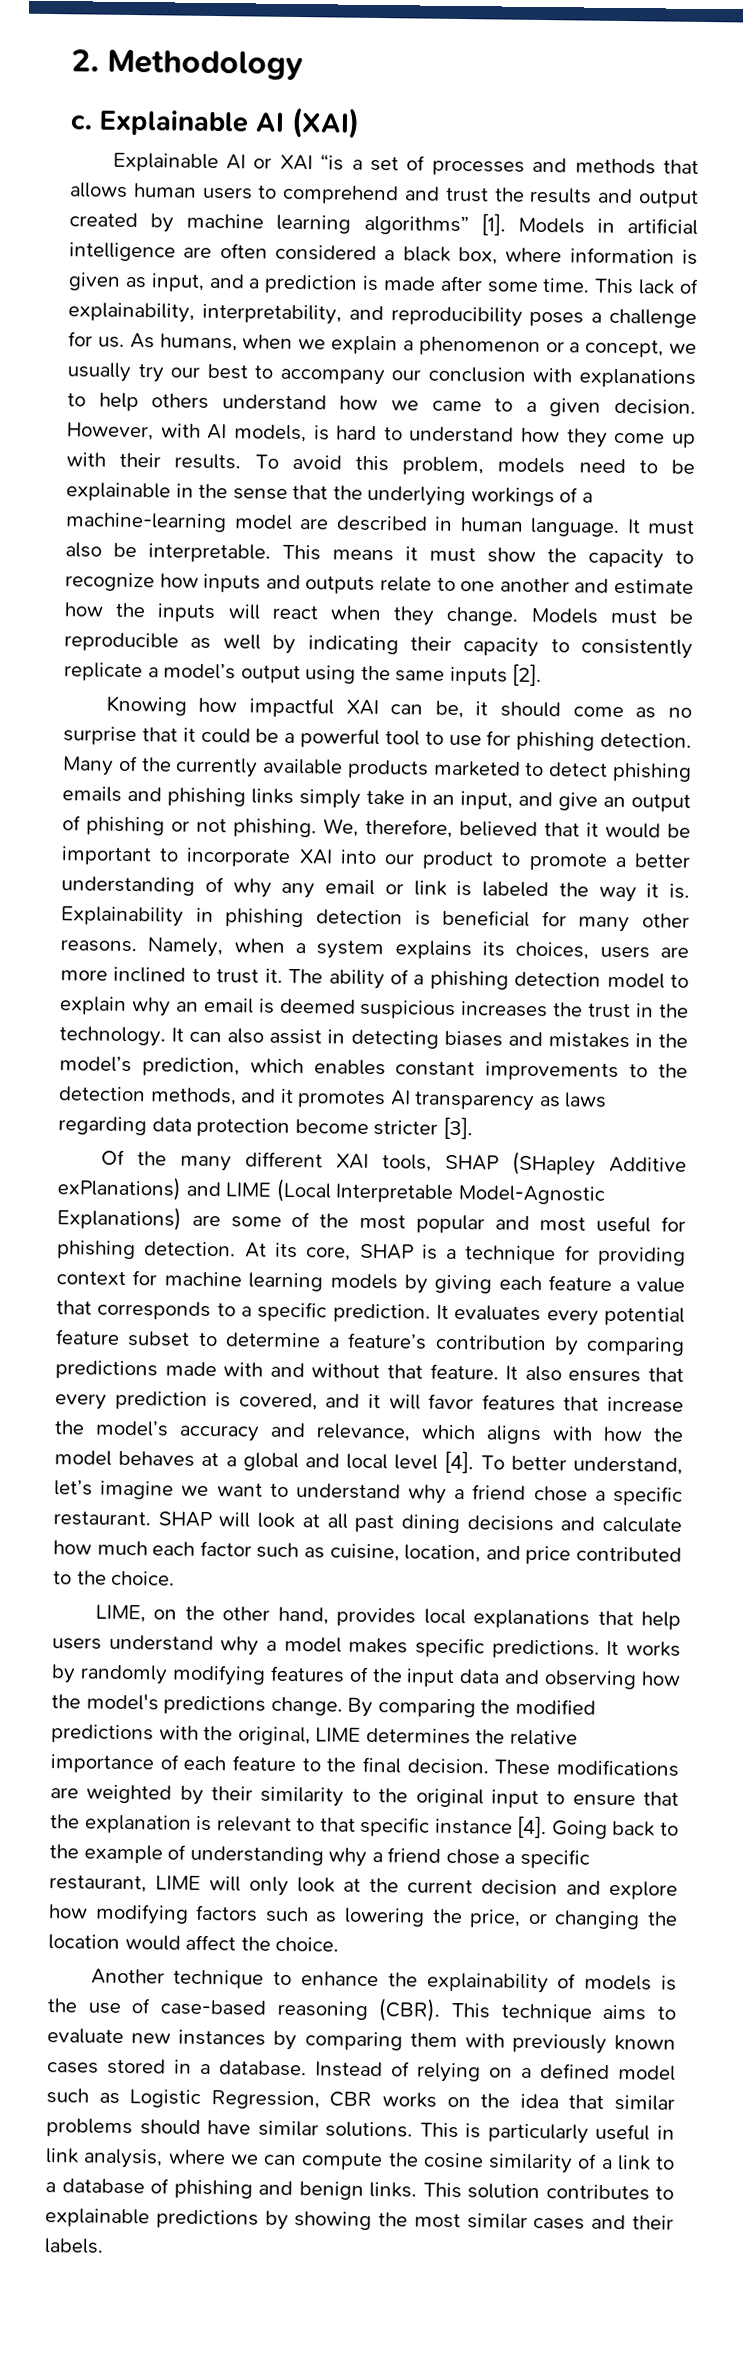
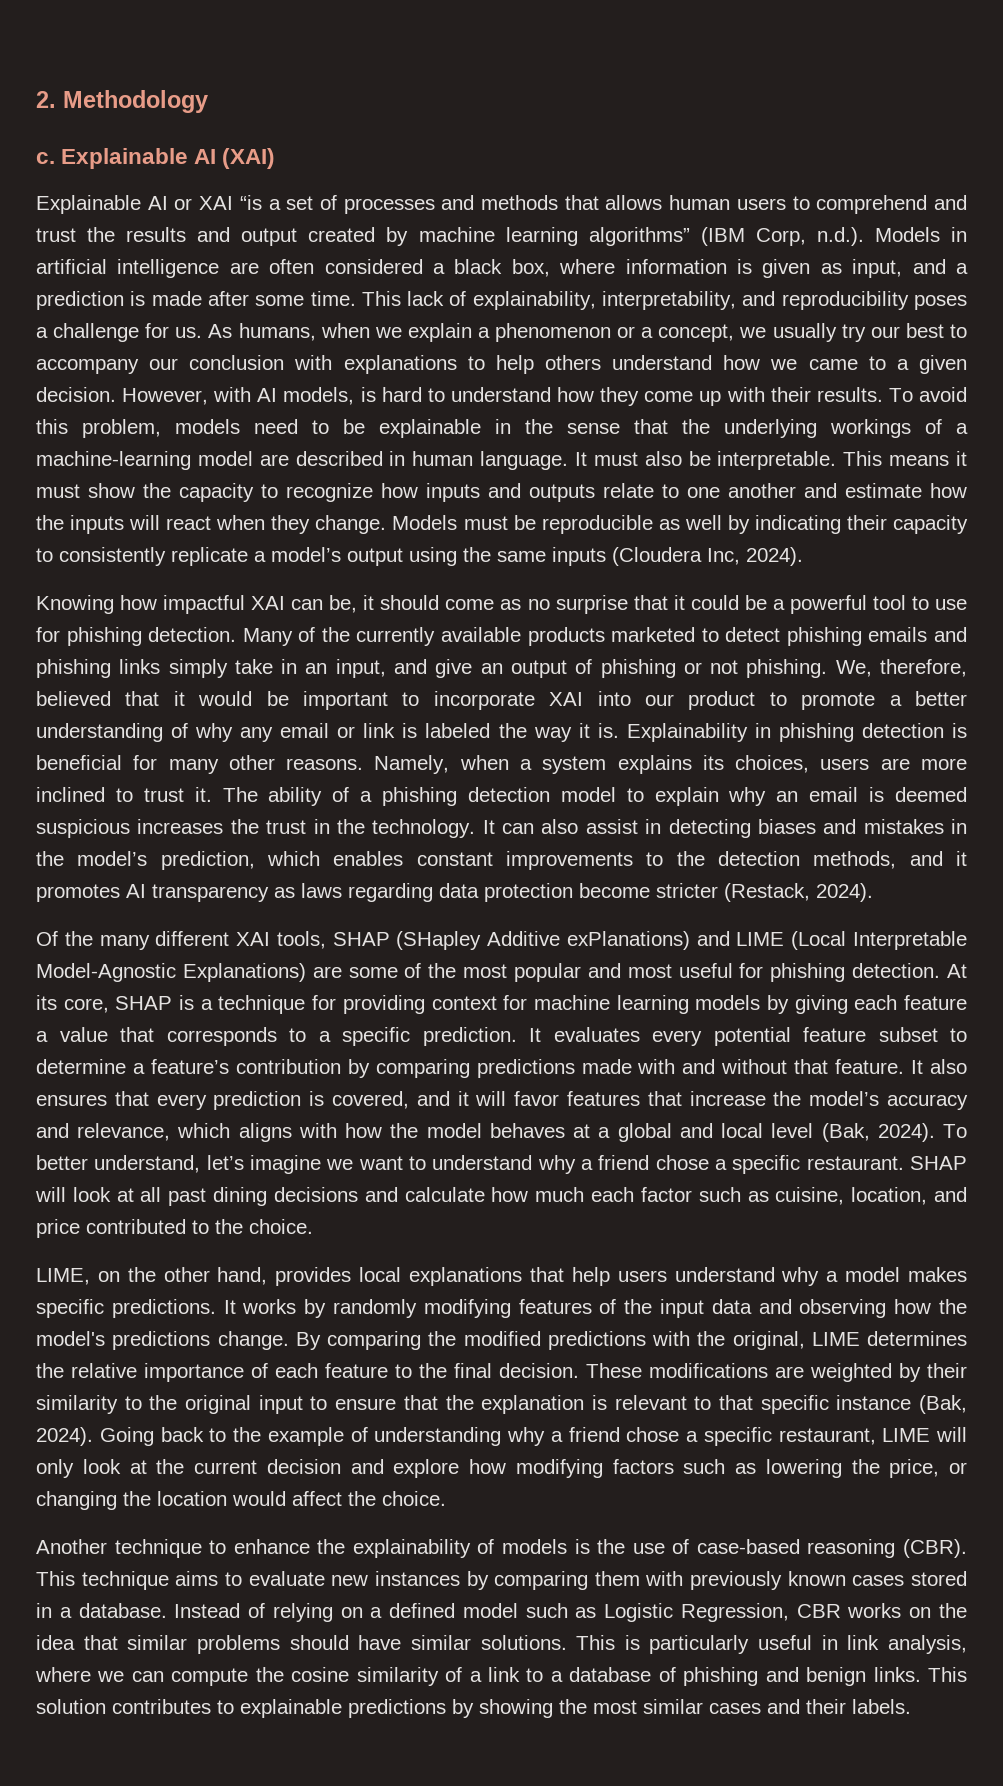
- Explainable AI or XAI “is a set of processes and methods that allows human users to comprehend and trust the results and output created by machine learning algorithms” [1]. Models in artificial intelligence are often considered a black box, where information is given as input, and a prediction is made after some time.
+ Explainable AI or XAI “is a set of processes and methods that allows human users to comprehend and trust the results and output created by machine learning algorithms” (IBM Corp, n.d.). Models in artificial intelligence are often considered a black box, where information is given as input, and a prediction is made after some time.
- Models must be reproducible as well by indicating their capacity to consistently replicate a model’s output using the same inputs [2].
+ Models must be reproducible as well by indicating their capacity to consistently replicate a model’s output using the same inputs (Cloudera Inc, 2024).
- It can also assist in detecting biases and mistakes in the model’s prediction, which enables constant improvements to the detection methods, and it promotes AI transparency as laws regarding data protection become stricter [3].
+ It can also assist in detecting biases and mistakes in the model’s prediction, which enables constant improvements to the detection methods, and it promotes AI transparency as laws regarding data protection become stricter (Restack, 2024).
- It also ensures that every prediction is covered, and it will favor features that increase the model’s accuracy and relevance, which aligns with how the model behaves at a global and local level [4].
+ It also ensures that every prediction is covered, and it will favor features that increase the model’s accuracy and relevance, which aligns with how the model behaves at a global and local level (Bak, 2024).
- These modifications are weighted by their similarity to the original input to ensure that the explanation is relevant to that specific instance [4].
+ These modifications are weighted by their similarity to the original input to ensure that the explanation is relevant to that specific instance (Bak, 2024).

